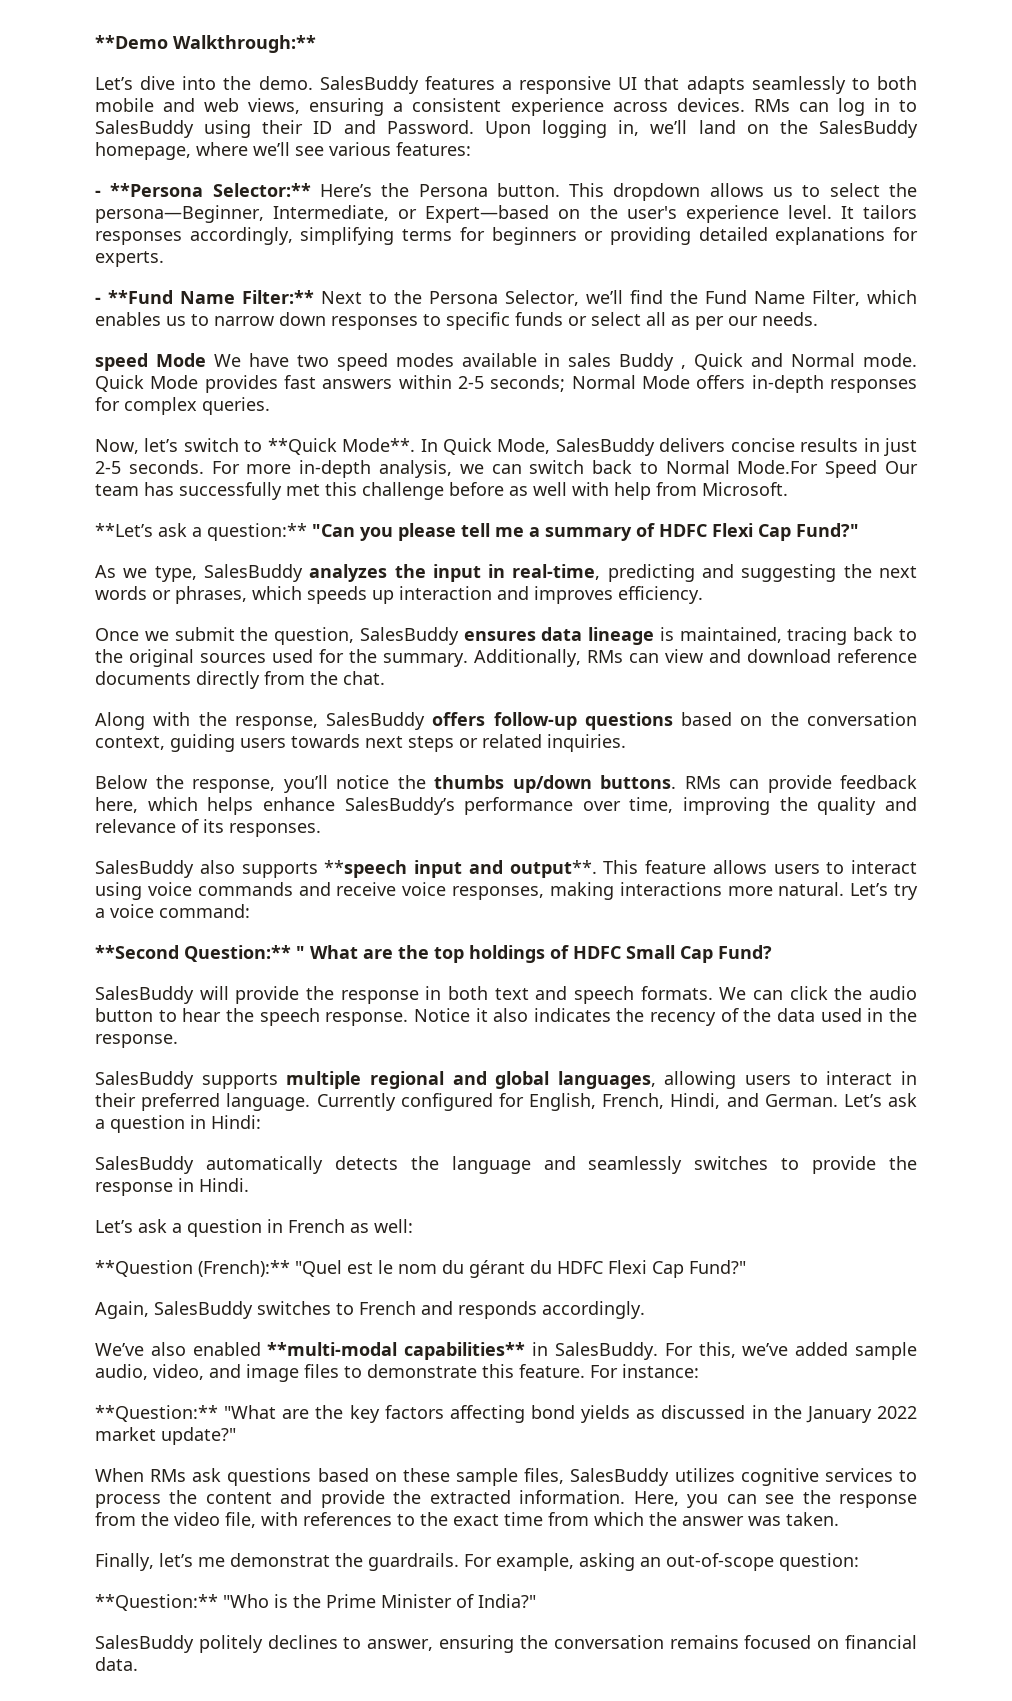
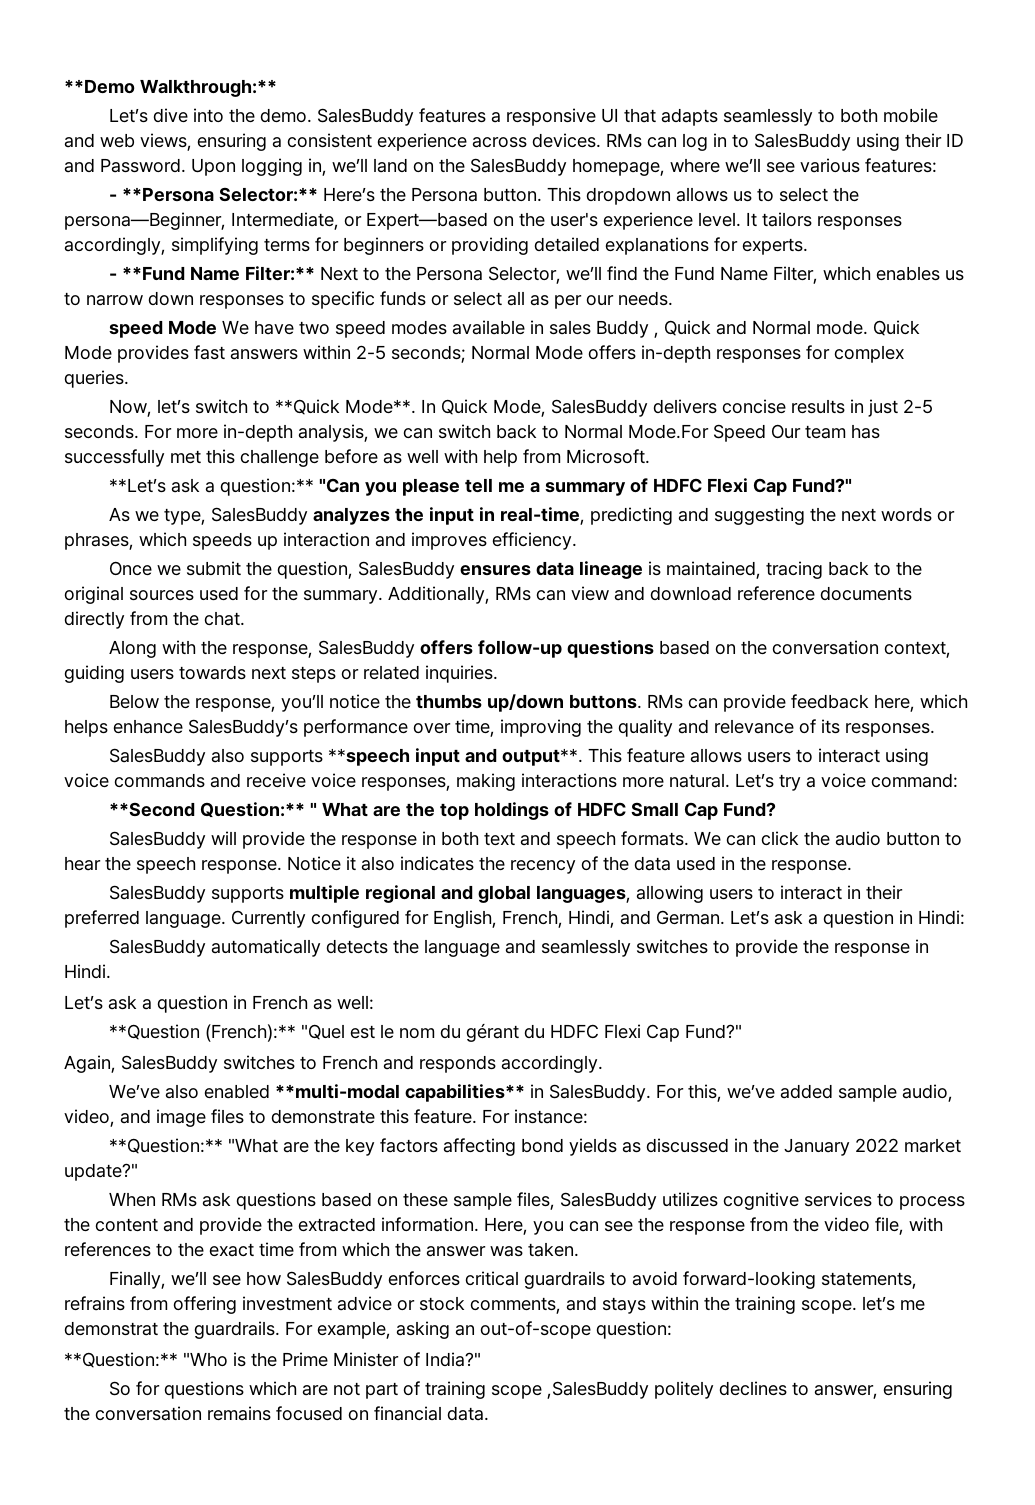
- Finally, let’s me demonstrat the guardrails.
+ Finally, we’ll see how SalesBuddy enforces critical guardrails to avoid forward-looking statements, refrains from offering investment advice or stock comments, and stays within the training scope. let’s me demonstrat the guardrails.
- SalesBuddy politely declines to answer, ensuring the conversation remains focused on financial data.
+ So for questions which are not part of training scope ,SalesBuddy politely declines to answer, ensuring the conversation remains focused on financial data.

